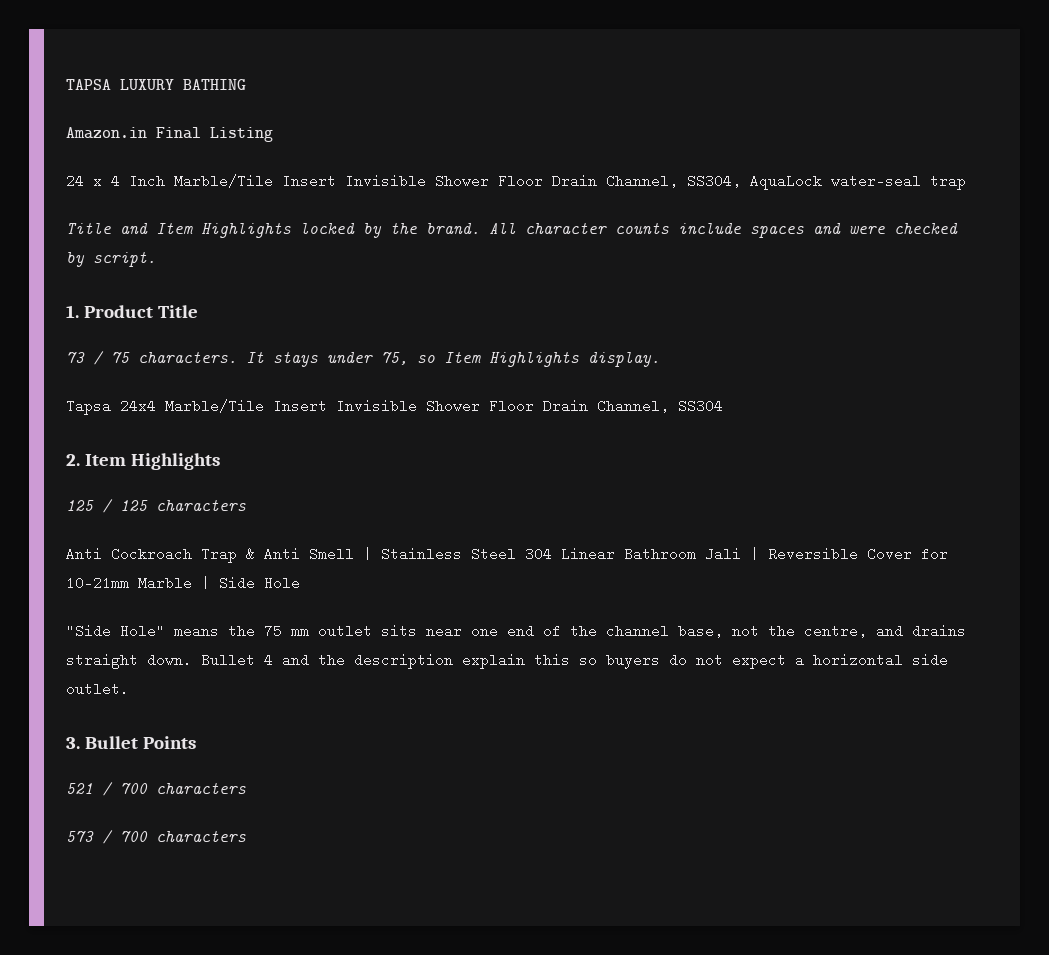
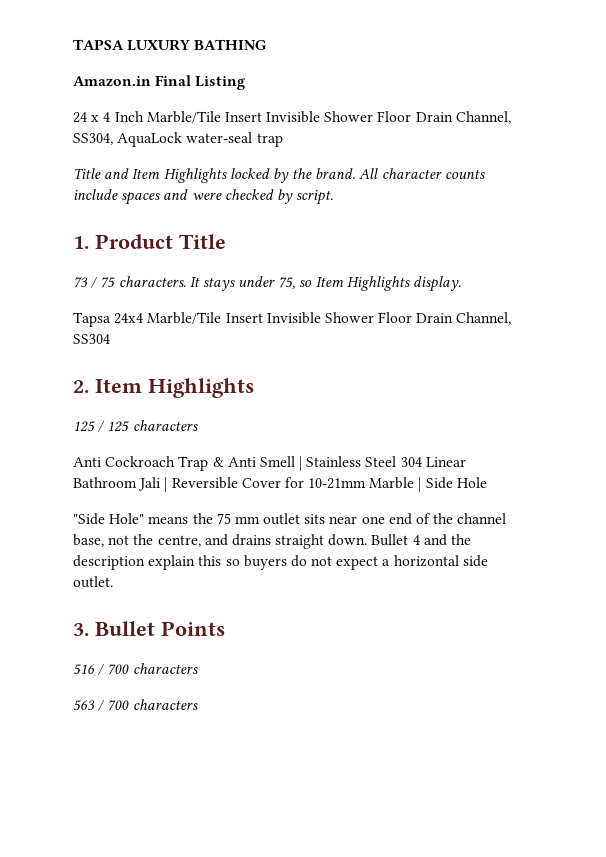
- 521 / 700 characters
+ 516 / 700 characters
- 573 / 700 characters
+ 563 / 700 characters

